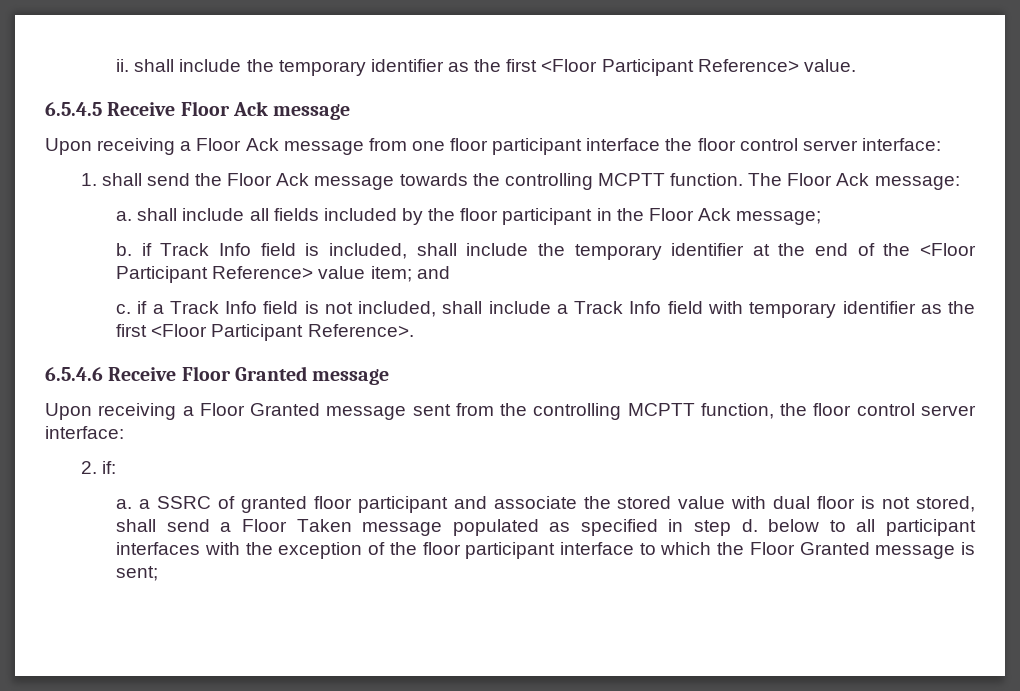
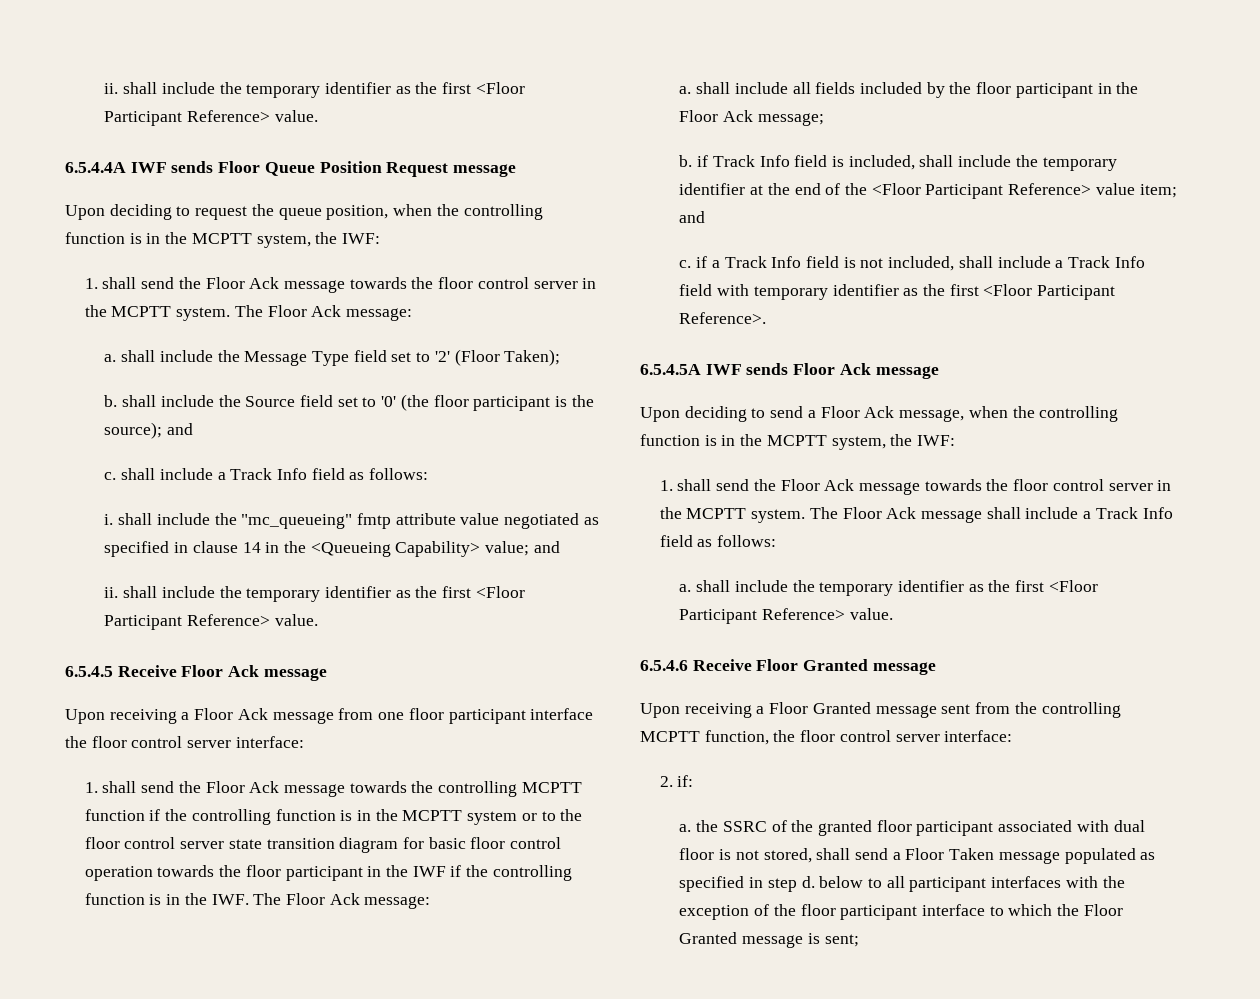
+ 6.5.4.4A IWF sends Floor Queue Position Request message
+ Upon deciding to request the queue position, when the controlling function is in the MCPTT system, the IWF:
+ 1. shall send the Floor Ack message towards the floor control server in the MCPTT system. The Floor Ack message:
+ a. shall include the Message Type field set to '2' (Floor Taken);
+ b. shall include the Source field set to '0' (the floor participant is the source); and
+ c. shall include a Track Info field as follows:
+ i. shall include the "mc_queueing" fmtp attribute value negotiated as specified in clause 14 in the <Queueing Capability> value; and
+ ii. shall include the temporary identifier as the first <Floor Participant Reference> value.
- 1. shall send the Floor Ack message towards the controlling MCPTT function. The Floor Ack message:
+ 1. shall send the Floor Ack message towards the controlling MCPTT function if the controlling function is in the MCPTT system or to the floor control server state transition diagram for basic floor control operation towards the floor participant in the IWF if the controlling function is in the IWF. The Floor Ack message:
+ 6.5.4.5A IWF sends Floor Ack message
+ Upon deciding to send a Floor Ack message, when the controlling function is in the MCPTT system, the IWF:
+ 1. shall send the Floor Ack message towards the floor control server in the MCPTT system. The Floor Ack message shall include a Track Info field as follows:
+ a. shall include the temporary identifier as the first <Floor Participant Reference> value.
- a. a SSRC of granted floor participant and associate the stored value with dual floor is not stored, shall send a Floor Taken message populated as specified in step d. below to all participant interfaces with the exception of the floor participant interface to which the Floor Granted message is sent;
+ a. the SSRC of the granted floor participant associated with dual floor is not stored, shall send a Floor Taken message populated as specified in step d. below to all participant interfaces with the exception of the floor participant interface to which the Floor Granted message is sent;

